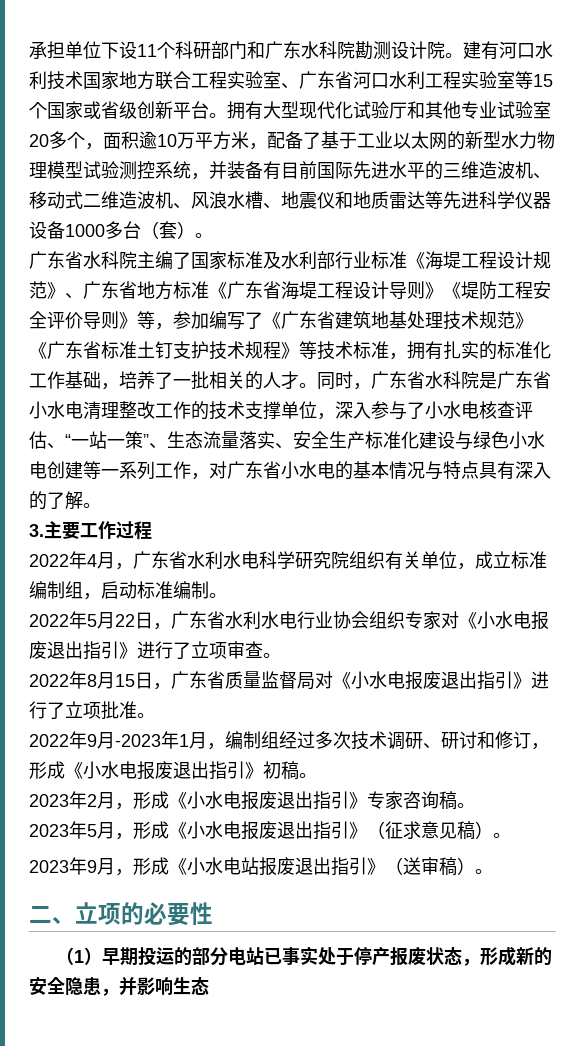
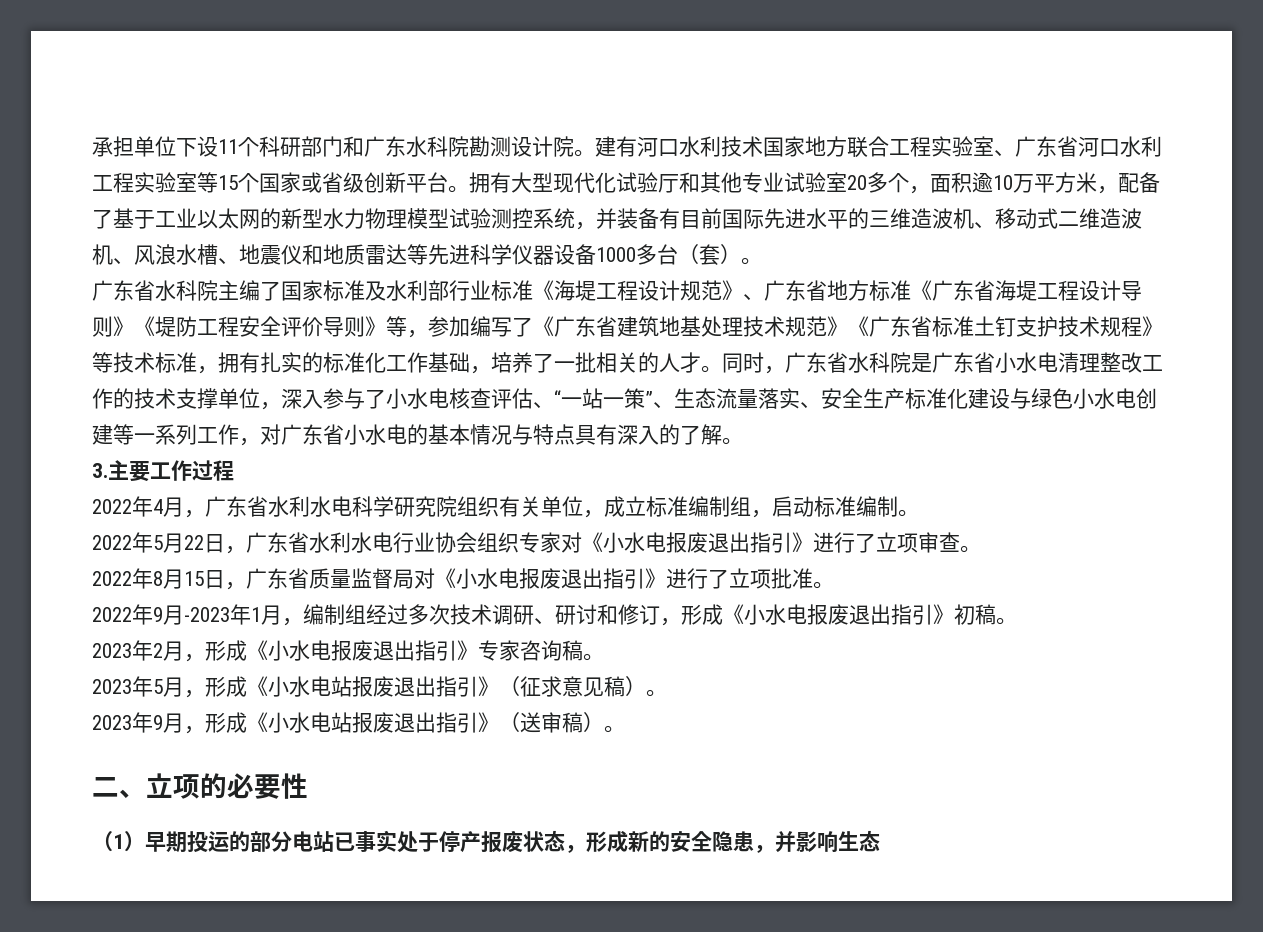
- 2023年5月，形成《小水电报废退出指引》（征求意见稿）。
+ 2023年5月，形成《小水电站报废退出指引》（征求意见稿）。

